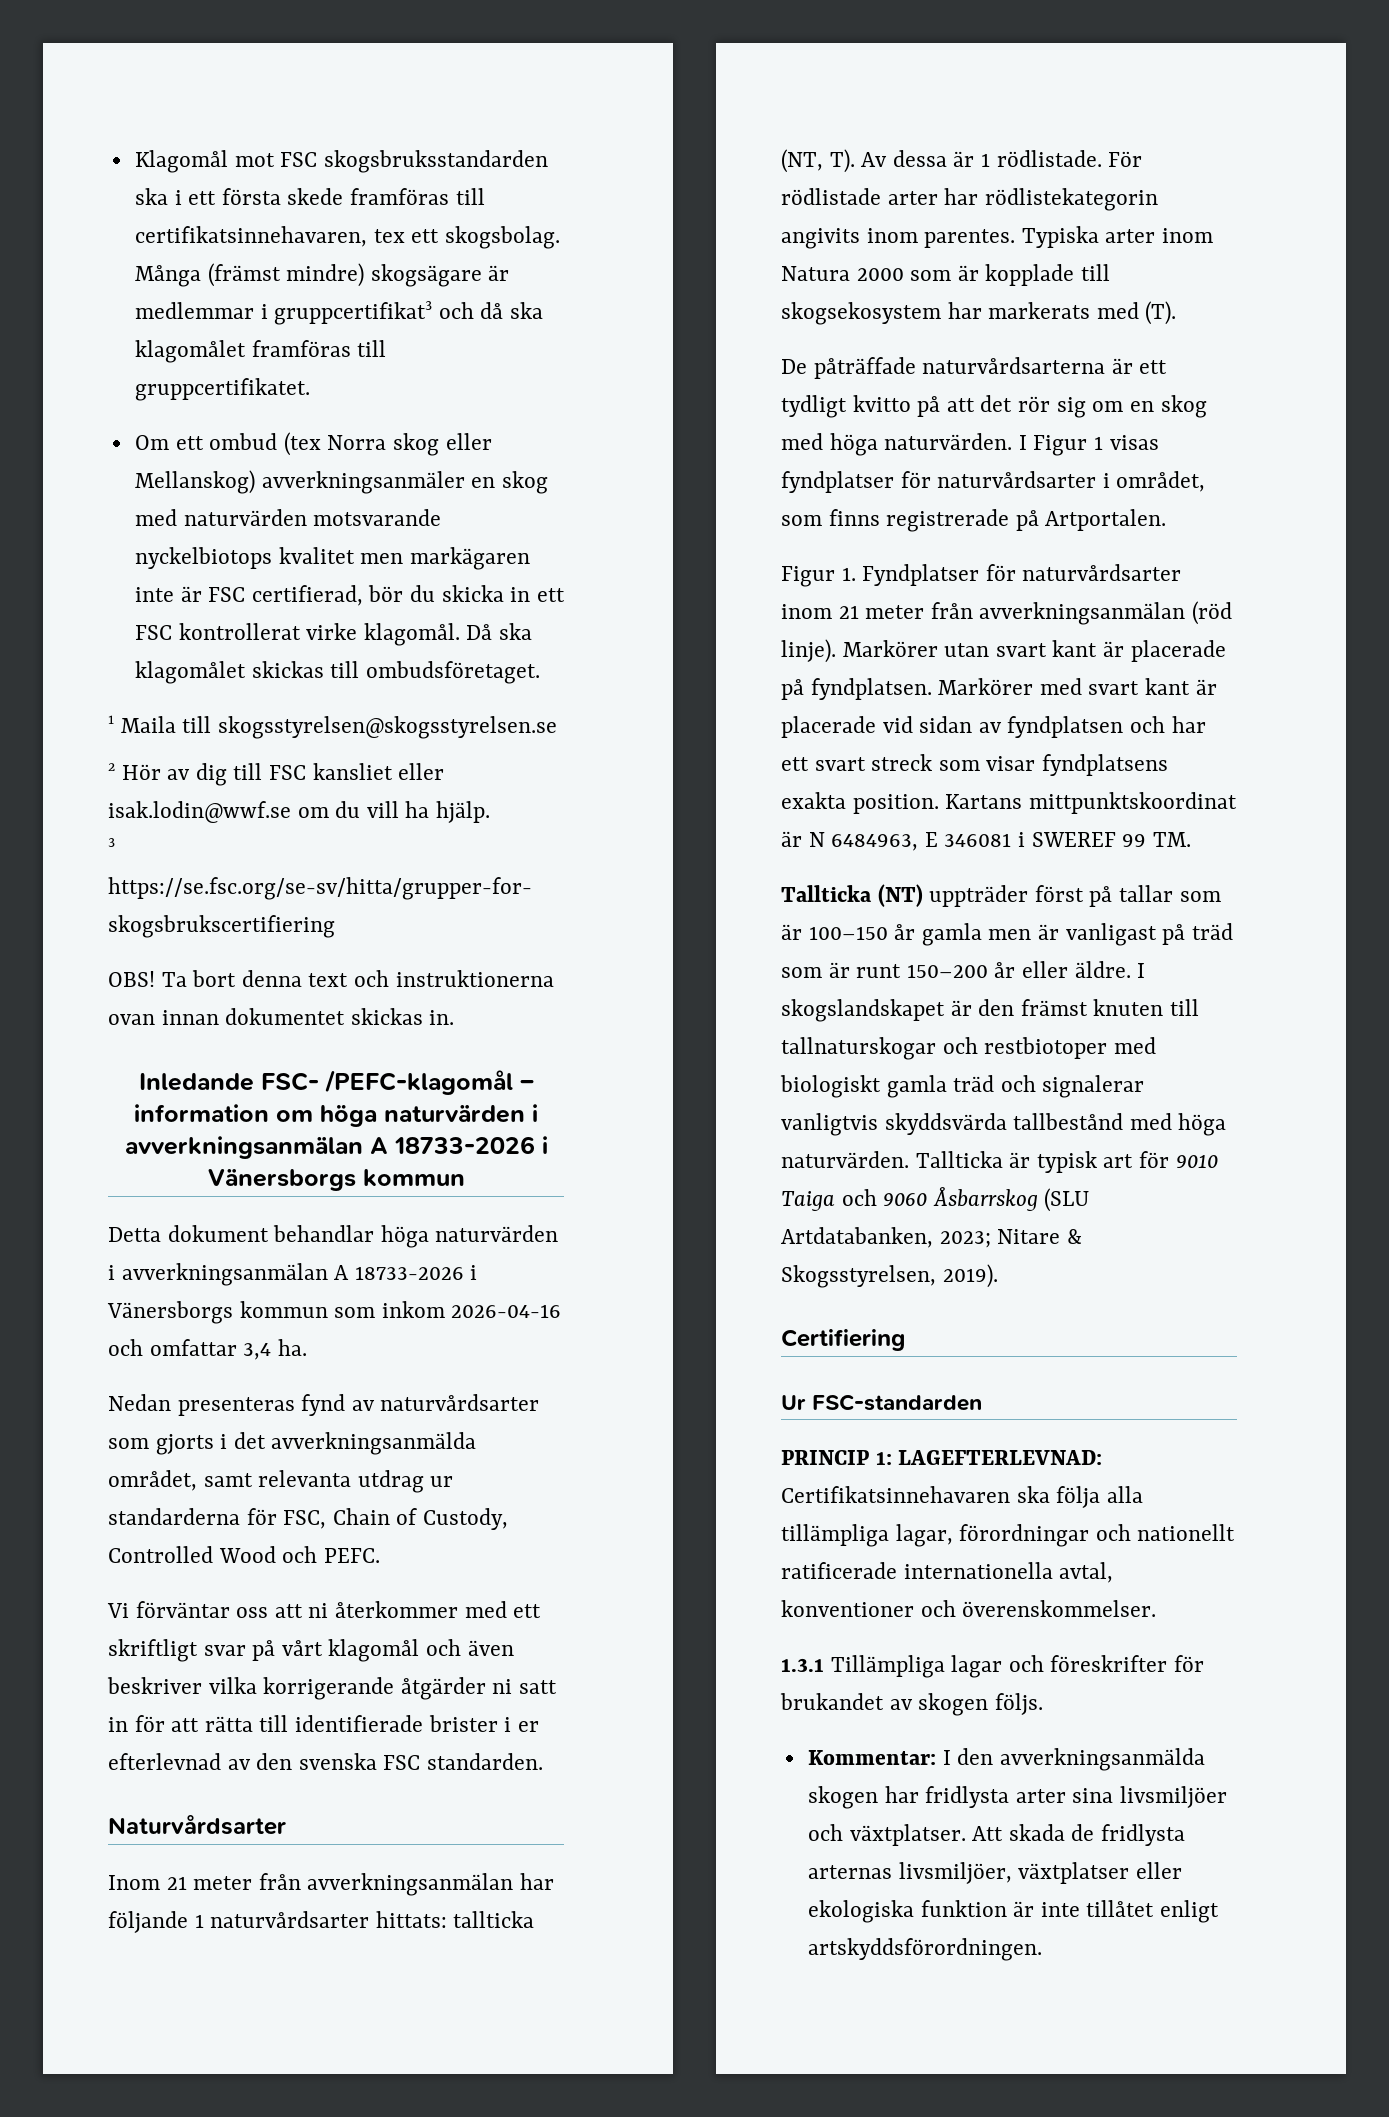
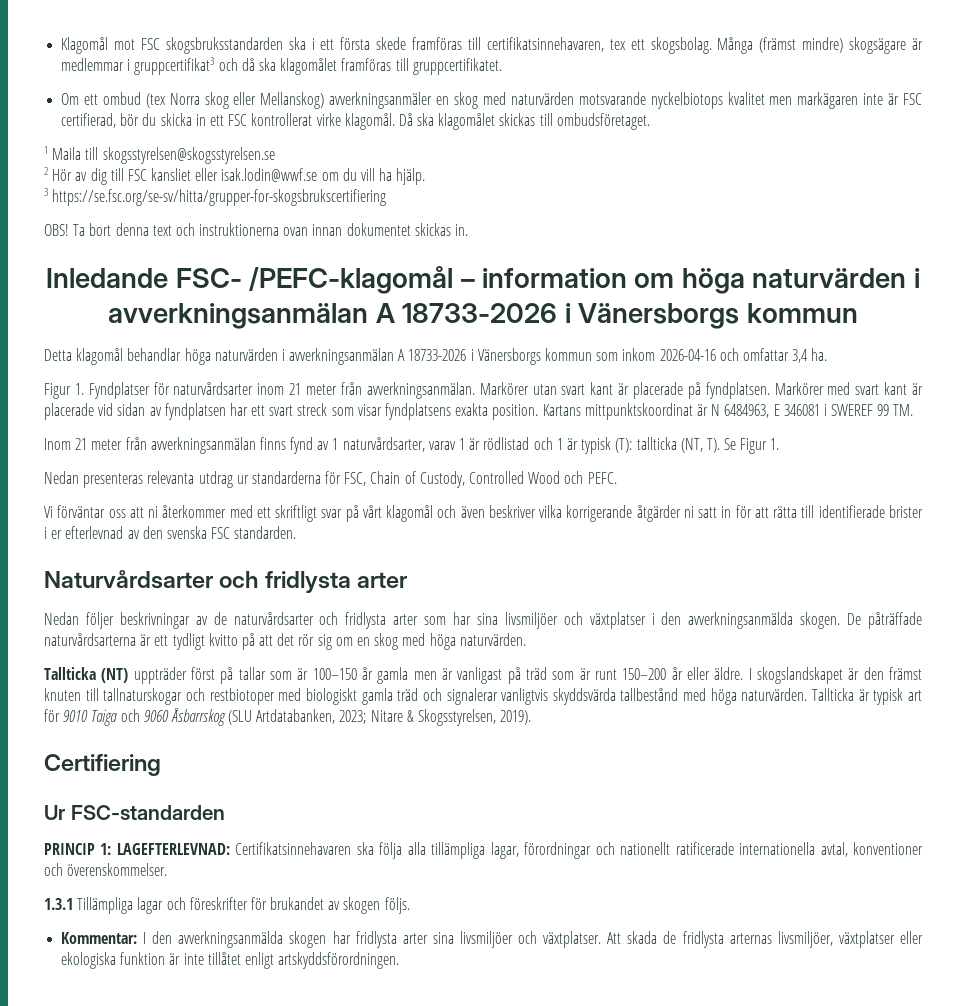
- Detta dokument behandlar höga naturvärden i avverkningsanmälan A 18733-2026 i Vänersborgs kommun som inkom 2026-04-16 och omfattar 3,4 ha.
+ Detta klagomål behandlar höga naturvärden i avverkningsanmälan A 18733-2026 i Vänersborgs kommun som inkom 2026-04-16 och omfattar 3,4 ha.
- Nedan presenteras fynd av naturvårdsarter som gjorts i det avverkningsanmälda området, samt relevanta utdrag ur standarderna för FSC, Chain of Custody, Controlled Wood och PEFC.
+ Figur 1. Fyndplatser för naturvårdsarter inom 21 meter från avverkningsanmälan. Markörer utan svart kant är placerade på fyndplatsen. Markörer med svart kant är placerade vid sidan av fyndplatsen har ett svart streck som visar fyndplatsens exakta position. Kartans mittpunktskoordinat är N 6484963, E 346081 i SWEREF 99 TM.
+ Inom 21 meter från avverkningsanmälan finns fynd av 1 naturvårdsarter, varav 1 är rödlistad och 1 är typisk (T): tallticka (NT, T). Se Figur 1.
+ Nedan presenteras relevanta utdrag ur standarderna för FSC, Chain of Custody, Controlled Wood och PEFC.
- Naturvårdsarter
- Inom 21 meter från avverkningsanmälan har följande 1 naturvårdsarter hittats: tallticka (NT, T). Av dessa är 1 rödlistade. För rödlistade arter har rödlistekategorin angivits inom parentes. Typiska arter inom Natura 2000 som är kopplade till skogsekosystem har markerats med (T).
- De påträffade naturvårdsarterna är ett tydligt kvitto på att det rör sig om en skog med höga naturvärden. I Figur 1 visas fyndplatser för naturvårdsarter i området, som finns registrerade på Artportalen.
- Figur 1. Fyndplatser för naturvårdsarter inom 21 meter från avverkningsanmälan (röd linje). Markörer utan svart kant är placerade på fyndplatsen. Markörer med svart kant är placerade vid sidan av fyndplatsen och har ett svart streck som visar fyndplatsens exakta position. Kartans mittpunktskoordinat är N 6484963, E 346081 i SWEREF 99 TM.
+ Naturvårdsarter och fridlysta arter
+ Nedan följer beskrivningar av de naturvårdsarter och fridlysta arter som har sina livsmiljöer och växtplatser i den avverkningsanmälda skogen. De påträffade naturvårdsarterna är ett tydligt kvitto på att det rör sig om en skog med höga naturvärden.

